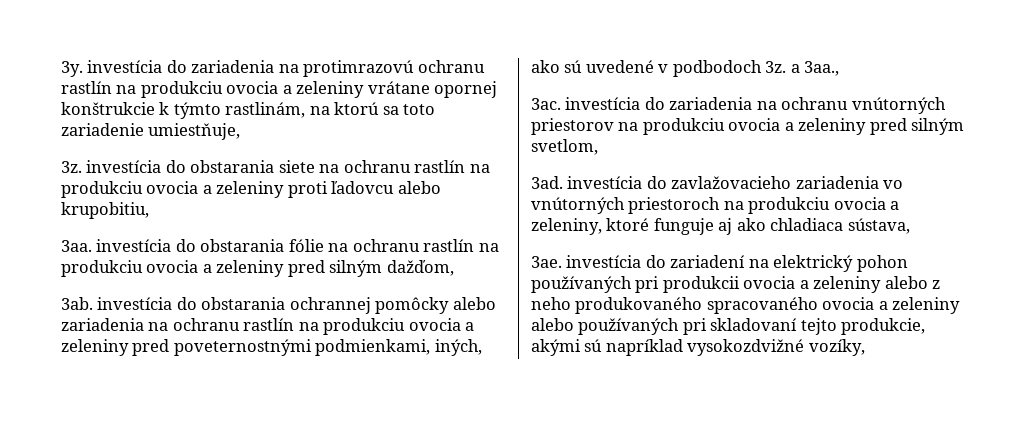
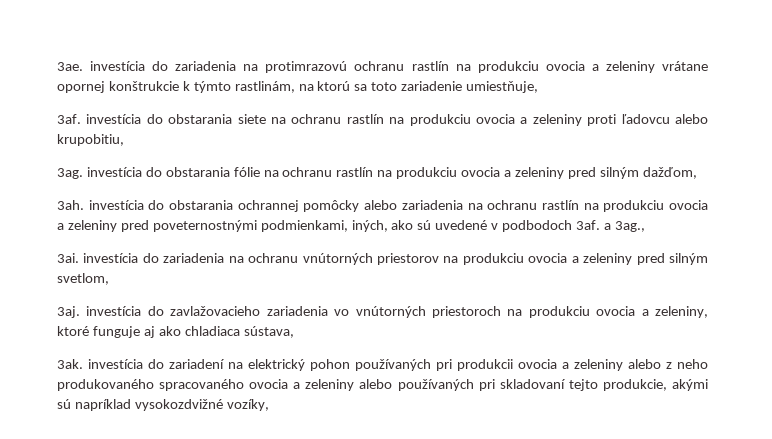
- 3y. investícia do zariadenia na protimrazovú ochranu rastlín na produkciu ovocia a zeleniny vrátane opornej konštrukcie k týmto rastlinám, na ktorú sa toto zariadenie umiestňuje,
+ 3ae. investícia do zariadenia na protimrazovú ochranu rastlín na produkciu ovocia a zeleniny vrátane opornej konštrukcie k týmto rastlinám, na ktorú sa toto zariadenie umiestňuje,
- 3z. investícia do obstarania siete na ochranu rastlín na produkciu ovocia a zeleniny proti ľadovcu alebo krupobitiu,
+ 3af. investícia do obstarania siete na ochranu rastlín na produkciu ovocia a zeleniny proti ľadovcu alebo krupobitiu,
- 3aa. investícia do obstarania fólie na ochranu rastlín na produkciu ovocia a zeleniny pred silným dažďom,
+ 3ag. investícia do obstarania fólie na ochranu rastlín na produkciu ovocia a zeleniny pred silným dažďom,
- 3ab. investícia do obstarania ochrannej pomôcky alebo zariadenia na ochranu rastlín na produkciu ovocia a zeleniny pred poveternostnými podmienkami, iných, ako sú uvedené v podbodoch 3z. a 3aa.,
- 3ac. investícia do zariadenia na ochranu vnútorných priestorov na produkciu ovocia a zeleniny pred silným svetlom,
+ 3ah. investícia do obstarania ochrannej pomôcky alebo zariadenia na ochranu rastlín na produkciu ovocia a zeleniny pred poveternostnými podmienkami, iných, ako sú uvedené v podbodoch 3af. a 3ag.,
+ 3ai. investícia do zariadenia na ochranu vnútorných priestorov na produkciu ovocia a zeleniny pred silným svetlom,
- 3ad. investícia do zavlažovacieho zariadenia vo vnútorných priestoroch na produkciu ovocia a zeleniny, ktoré funguje aj ako chladiaca sústava,
+ 3aj. investícia do zavlažovacieho zariadenia vo vnútorných priestoroch na produkciu ovocia a zeleniny, ktoré funguje aj ako chladiaca sústava,
- 3ae. investícia do zariadení na elektrický pohon používaných pri produkcii ovocia a zeleniny alebo z neho produkovaného spracovaného ovocia a zeleniny alebo používaných pri skladovaní tejto produkcie, akými sú napríklad vysokozdvižné vozíky,
+ 3ak. investícia do zariadení na elektrický pohon používaných pri produkcii ovocia a zeleniny alebo z neho produkovaného spracovaného ovocia a zeleniny alebo používaných pri skladovaní tejto produkcie, akými sú napríklad vysokozdvižné vozíky,

